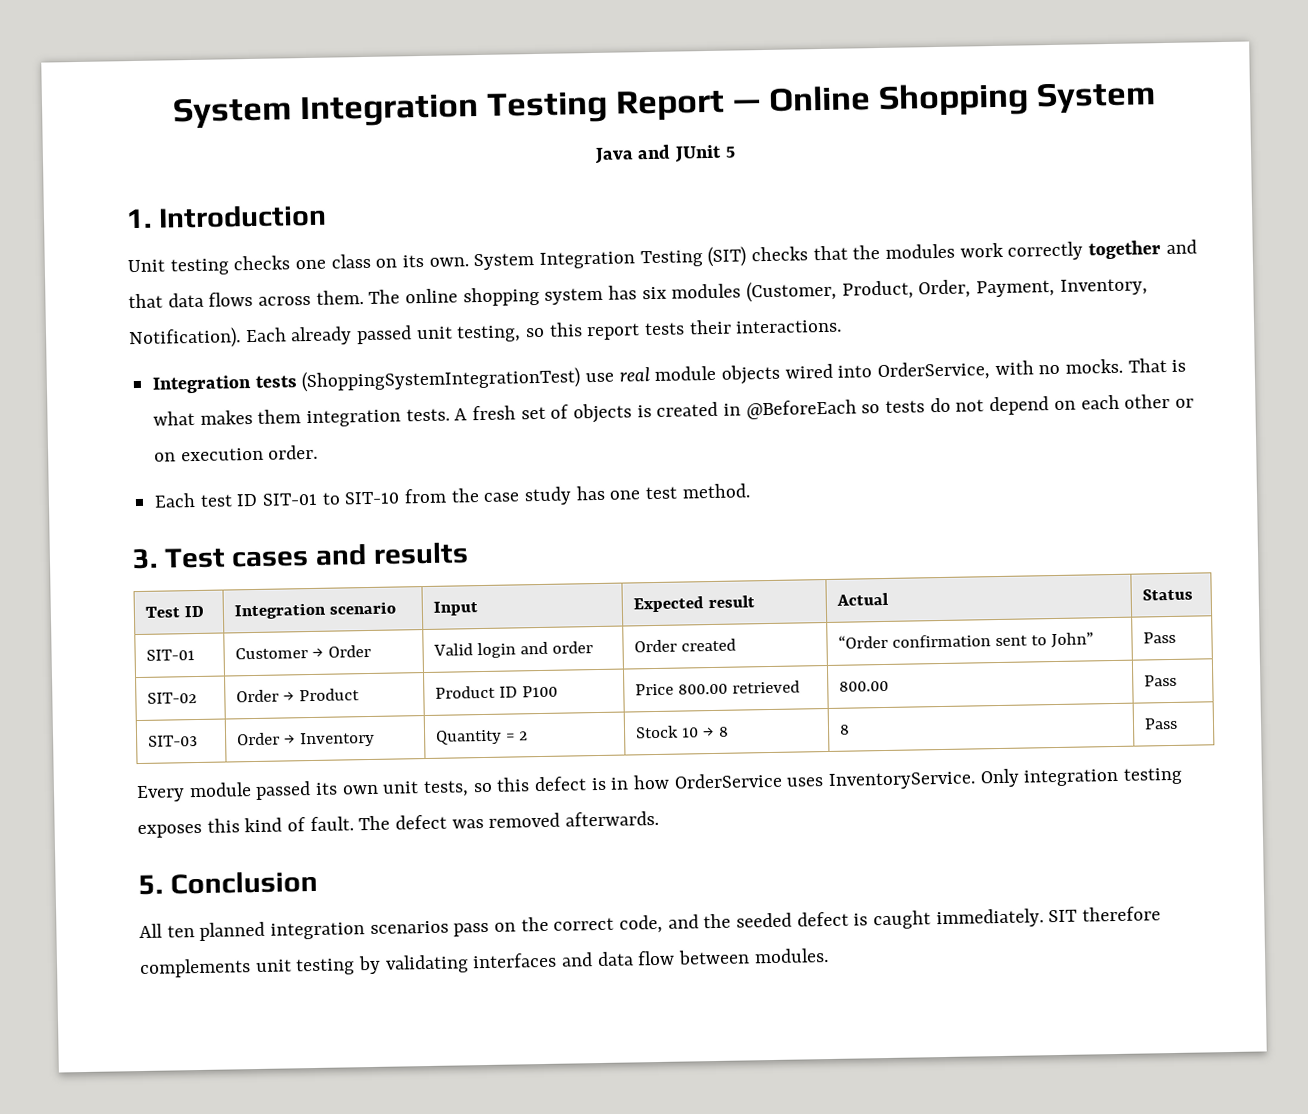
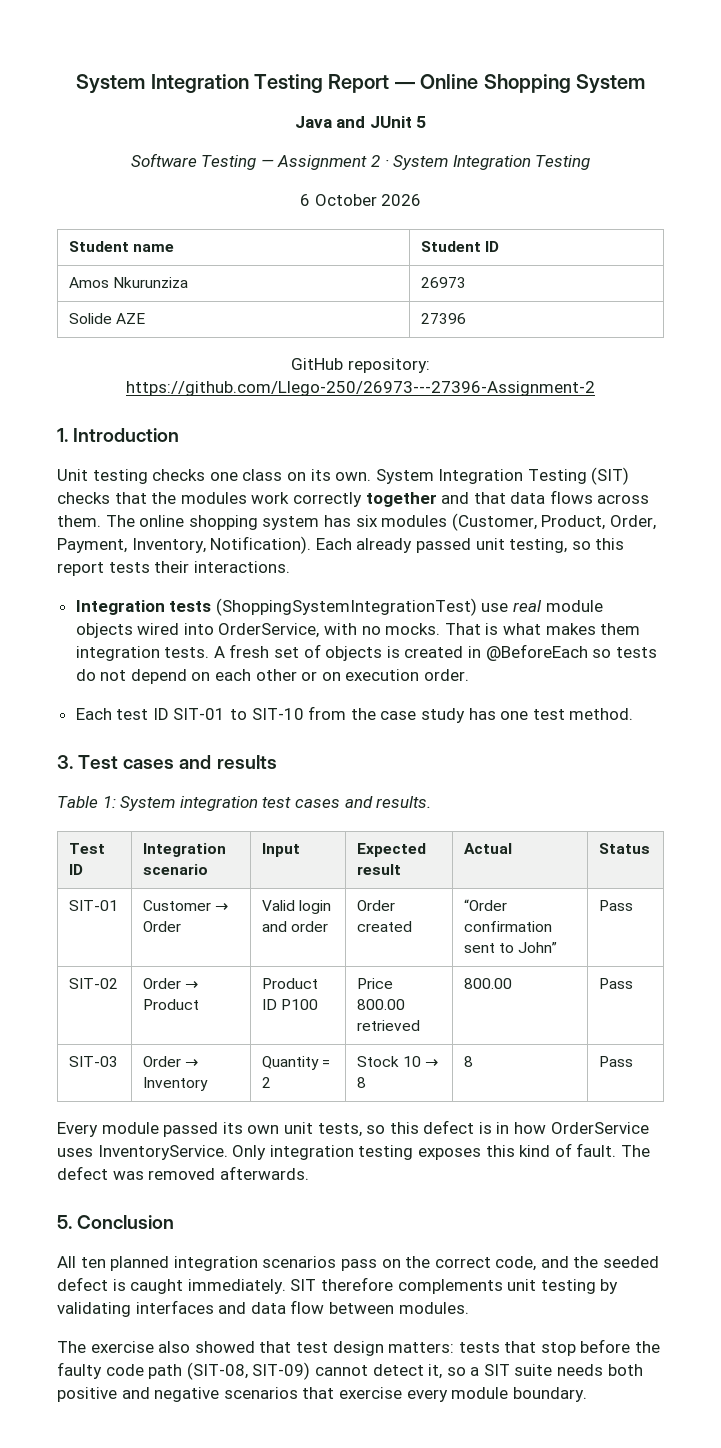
+ Software Testing — Assignment 2 · System Integration Testing
+ 6 October 2026
+ Student name | Student ID
+ Amos Nkurunziza | 26973
+ Solide AZE | 27396
+ GitHub repository: https://github.com/Llego-250/26973---27396-Assignment-2
+ Table 1: System integration test cases and results.
+ The exercise also showed that test design matters: tests that stop before the faulty code path (SIT-08, SIT-09) cannot detect it, so a SIT suite needs both positive and negative scenarios that exercise every module boundary.

